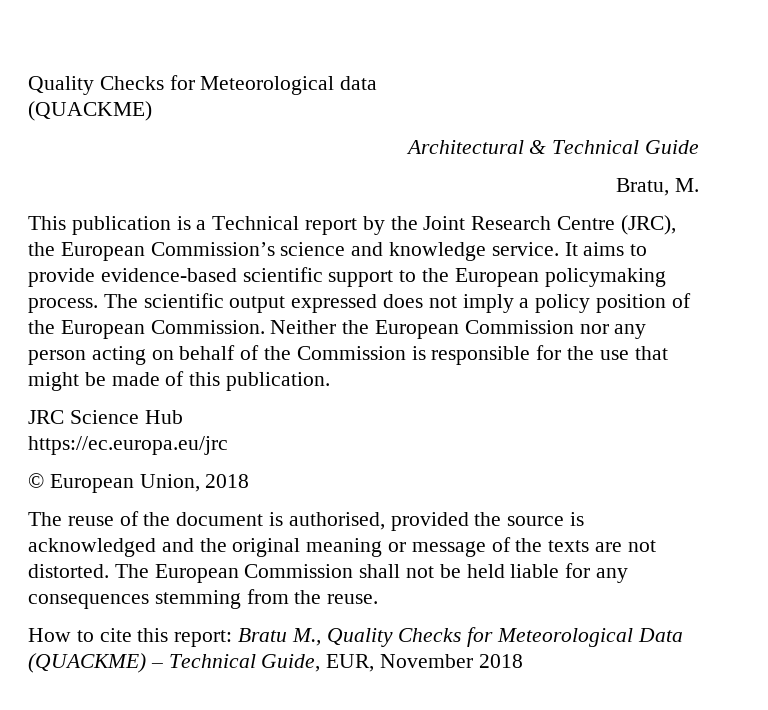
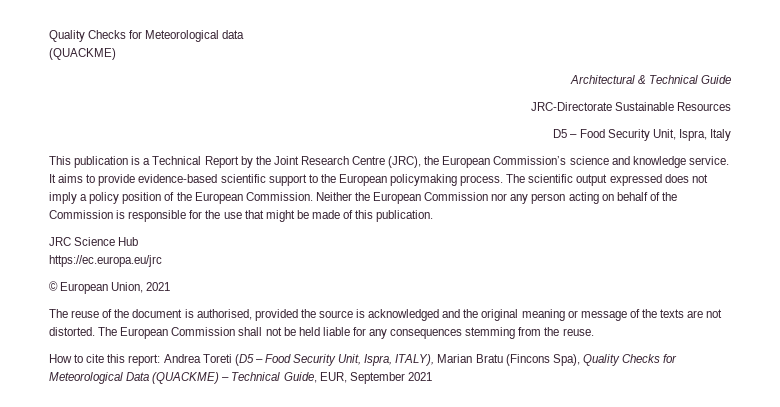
- Bratu, M.
+ JRC-Directorate Sustainable Resources
+ D5 – Food Security Unit, Ispra, Italy
- This publication is a Technical report by the Joint Research Centre (JRC), the European Commission’s science and knowledge service.
+ This publication is a Technical Report by the Joint Research Centre (JRC), the European Commission’s science and knowledge service.
- © European Union, 2018
+ © European Union, 2021
- How to cite this report: Bratu M., Quality Checks for Meteorological Data (QUACKME) – Technical Guide, EUR, November 2018
+ How to cite this report: Andrea Toreti (D5 – Food Security Unit, Ispra, ITALY), Marian Bratu (Fincons Spa), Quality Checks for Meteorological Data (QUACKME) – Technical Guide, EUR, September 2021

